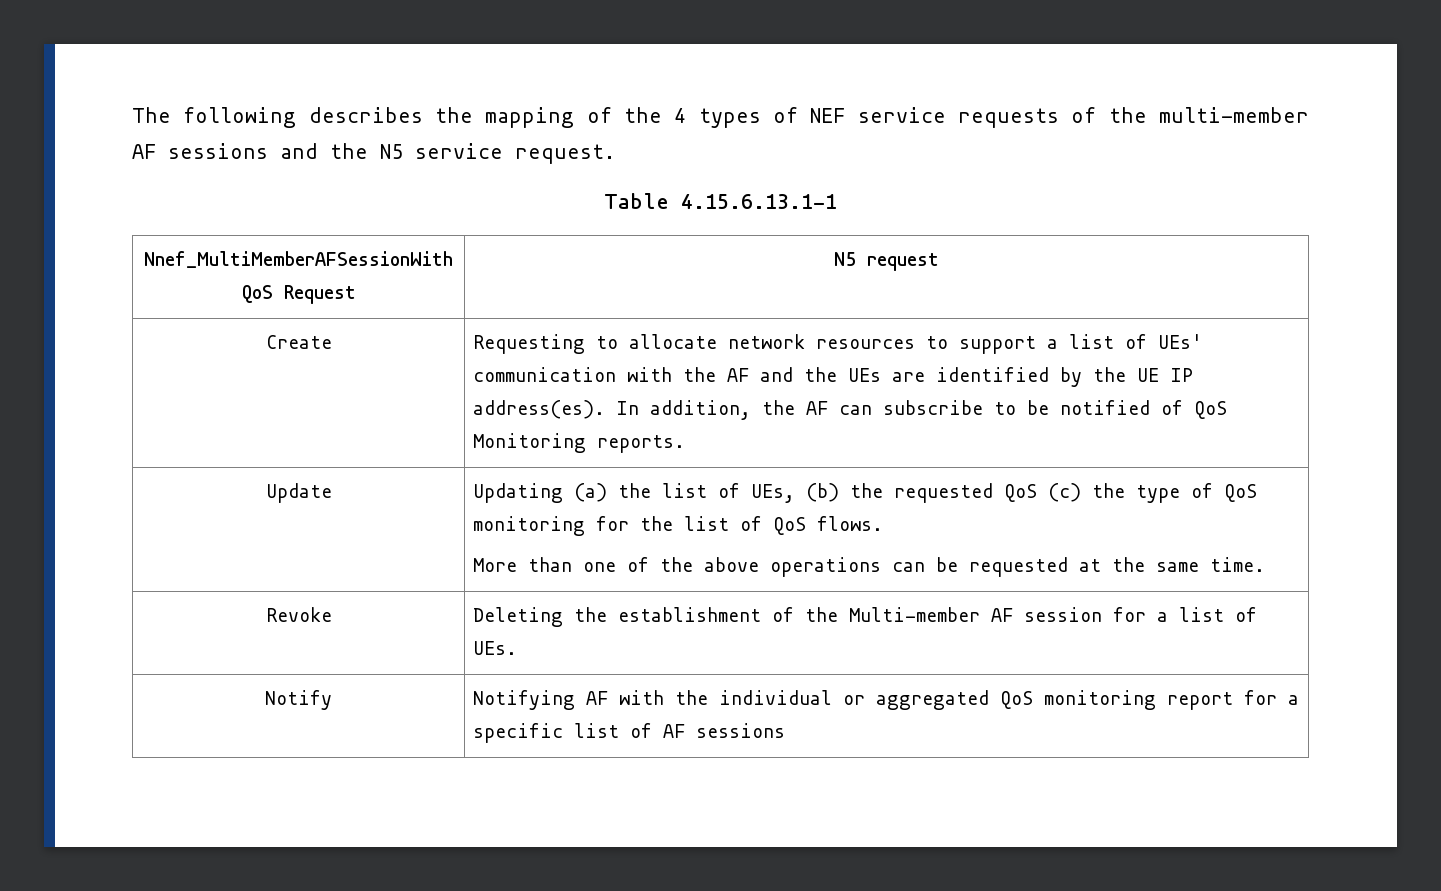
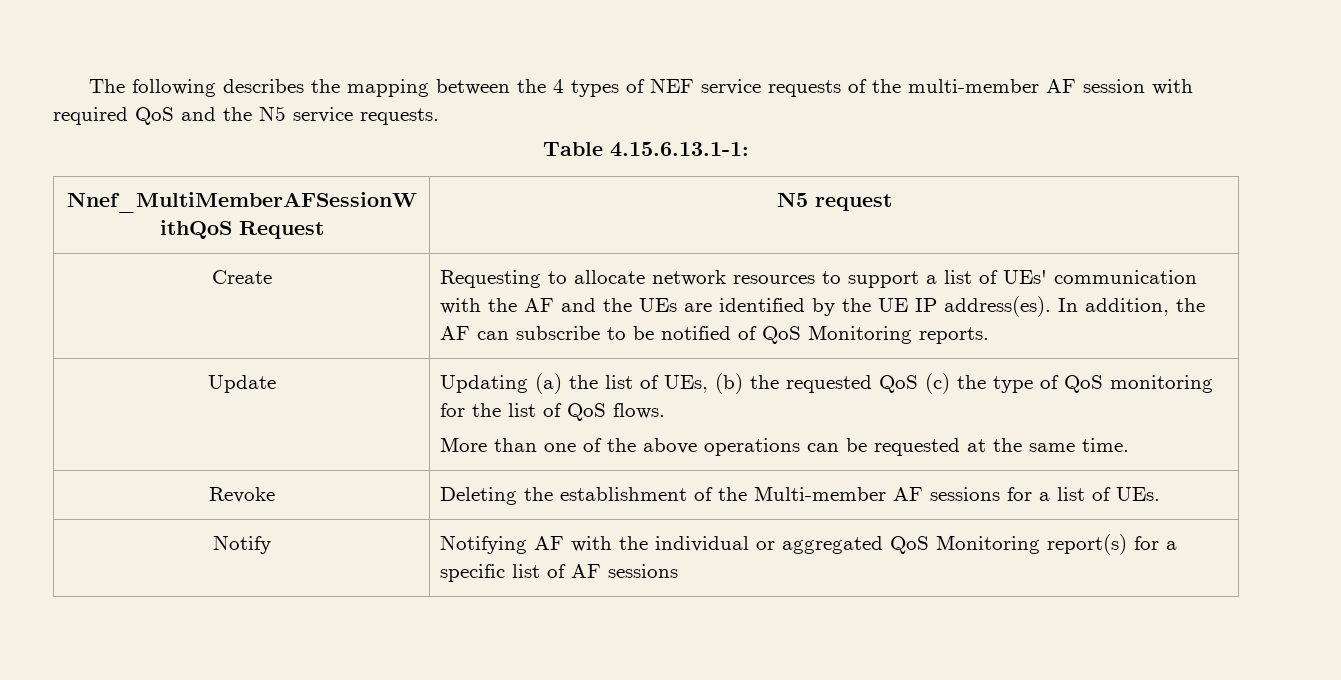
- The following describes the mapping of the 4 types of NEF service requests of the multi-member AF sessions and the N5 service request.
+ The following describes the mapping between the 4 types of NEF service requests of the multi-member AF session with required QoS and the N5 service requests.
- Table 4.15.6.13.1-1
+ Table 4.15.6.13.1-1:
- Revoke | Deleting the establishment of the Multi-member AF session for a list of UEs.
+ Revoke | Deleting the establishment of the Multi-member AF sessions for a list of UEs.
- Notify | Notifying AF with the individual or aggregated QoS monitoring report for a specific list of AF sessions
+ Notify | Notifying AF with the individual or aggregated QoS Monitoring report(s) for a specific list of AF sessions

